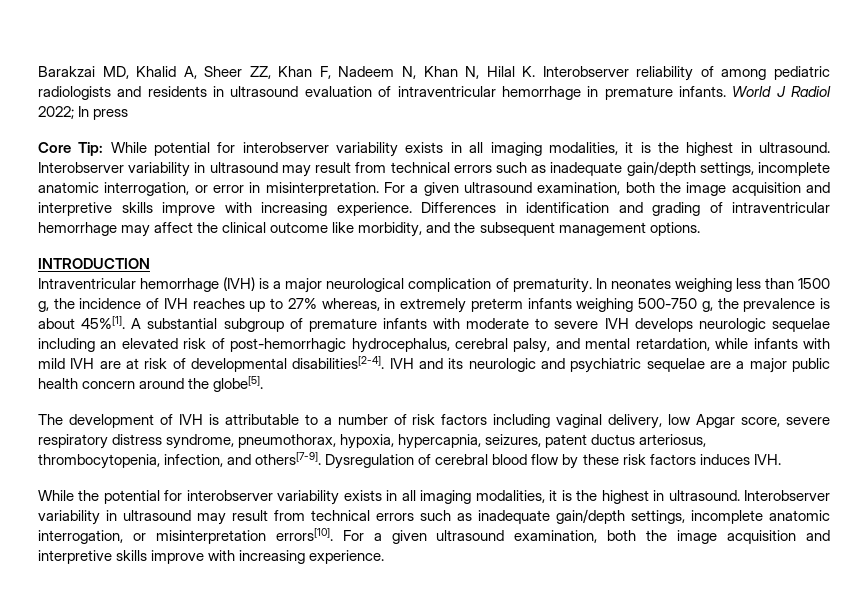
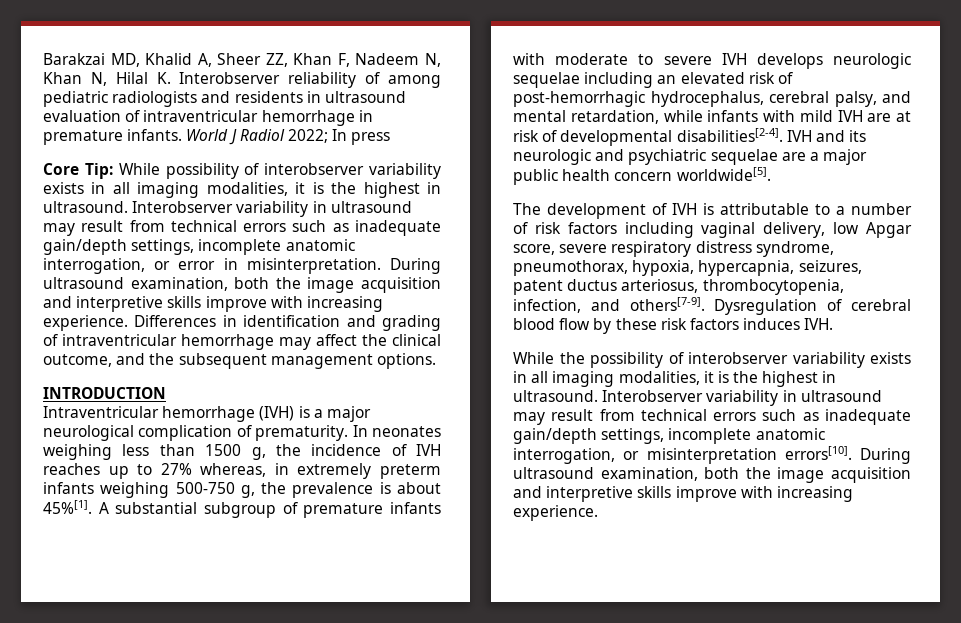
- Core Tip: While potential for interobserver variability exists in all imaging modalities, it is the highest in ultrasound.
+ Core Tip: While possibility of interobserver variability exists in all imaging modalities, it is the highest in ultrasound.
- Interobserver variability in ultrasound may result from technical errors such as inadequate gain/depth settings, incomplete anatomic interrogation, or error in misinterpretation. For a given ultrasound examination, both the image acquisition and interpretive skills improve with increasing experience.
+ Interobserver variability in ultrasound may result from technical errors such as inadequate gain/depth settings, incomplete anatomic interrogation, or error in misinterpretation. During ultrasound examination, both the image acquisition and interpretive skills improve with increasing experience.
- Differences in identification and grading of intraventricular hemorrhage may affect the clinical outcome like morbidity, and the subsequent management options.
+ Differences in identification and grading of intraventricular hemorrhage may affect the clinical outcome, and the subsequent management options.
- IVH and its neurologic and psychiatric sequelae are a major public health concern around the globe[5].
+ IVH and its neurologic and psychiatric sequelae are a major public health concern worldwide[5].
- While the potential for interobserver variability exists in all imaging modalities, it is the highest in ultrasound.
+ While the possibility of interobserver variability exists in all imaging modalities, it is the highest in ultrasound.
- Interobserver variability in ultrasound may result from technical errors such as inadequate gain/depth settings, incomplete anatomic interrogation, or misinterpretation errors[10]. For a given ultrasound examination, both the image acquisition and interpretive skills improve with increasing experience.
+ Interobserver variability in ultrasound may result from technical errors such as inadequate gain/depth settings, incomplete anatomic interrogation, or misinterpretation errors[10]. During ultrasound examination, both the image acquisition and interpretive skills improve with increasing experience.

